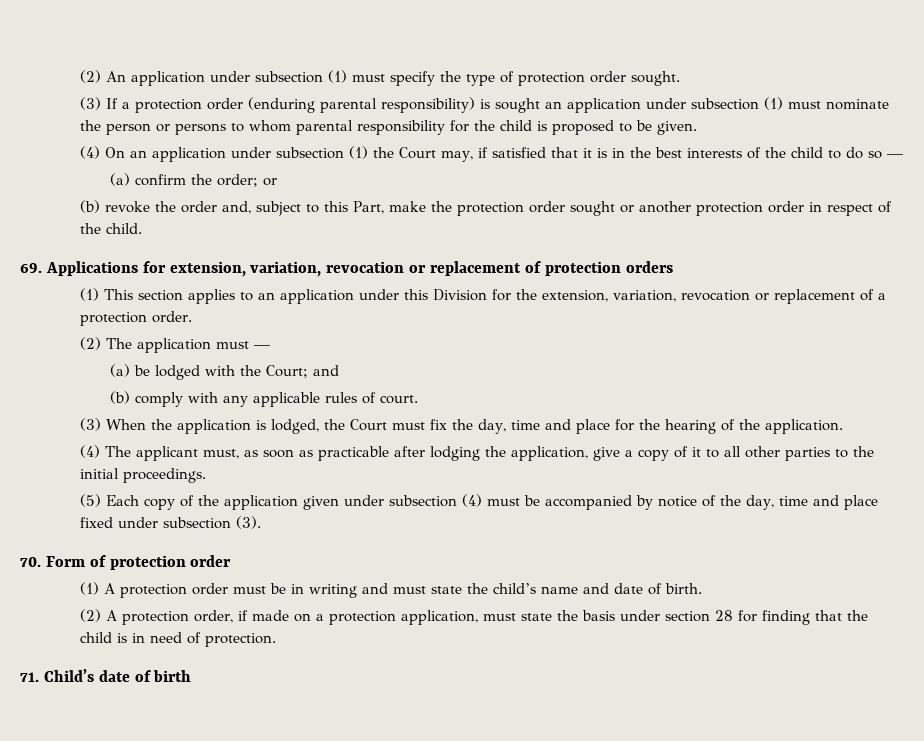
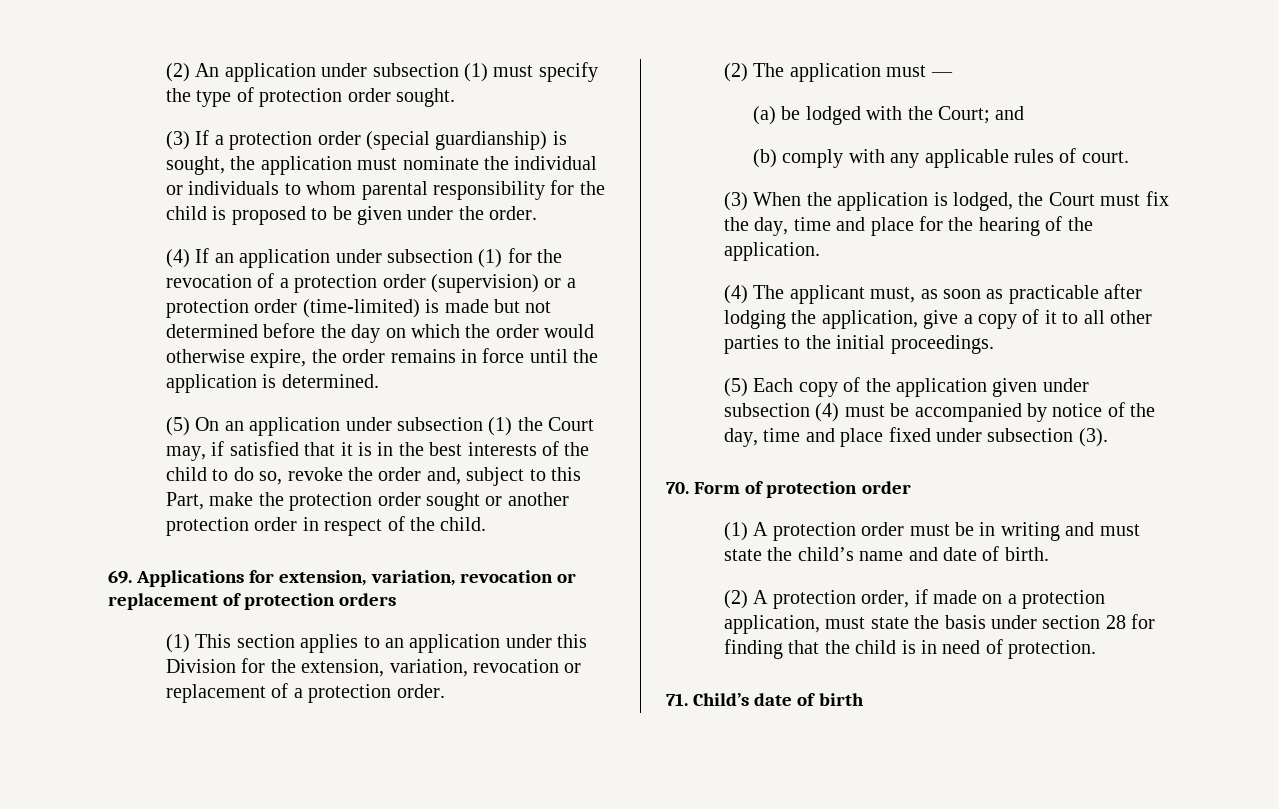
- (3) If a protection order (enduring parental responsibility) is sought an application under subsection (1) must nominate the person or persons to whom parental responsibility for the child is proposed to be given.
- (4) On an application under subsection (1) the Court may, if satisfied that it is in the best interests of the child to do so —
- (a) confirm the order; or
- (b) revoke the order and, subject to this Part, make the protection order sought or another protection order in respect of the child.
+ (3) If a protection order (special guardianship) is sought, the application must nominate the individual or individuals to whom parental responsibility for the child is proposed to be given under the order.
+ (4) If an application under subsection (1) for the revocation of a protection order (supervision) or a protection order (time-limited) is made but not determined before the day on which the order would otherwise expire, the order remains in force until the application is determined.
+ (5) On an application under subsection (1) the Court may, if satisfied that it is in the best interests of the child to do so, revoke the order and, subject to this Part, make the protection order sought or another protection order in respect of the child.

